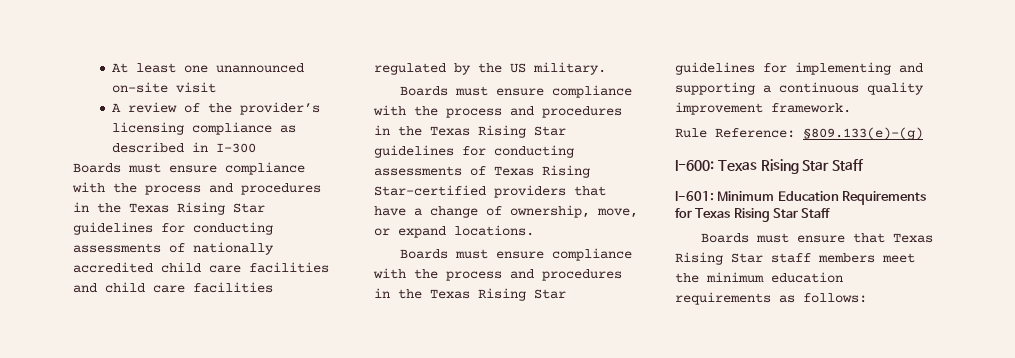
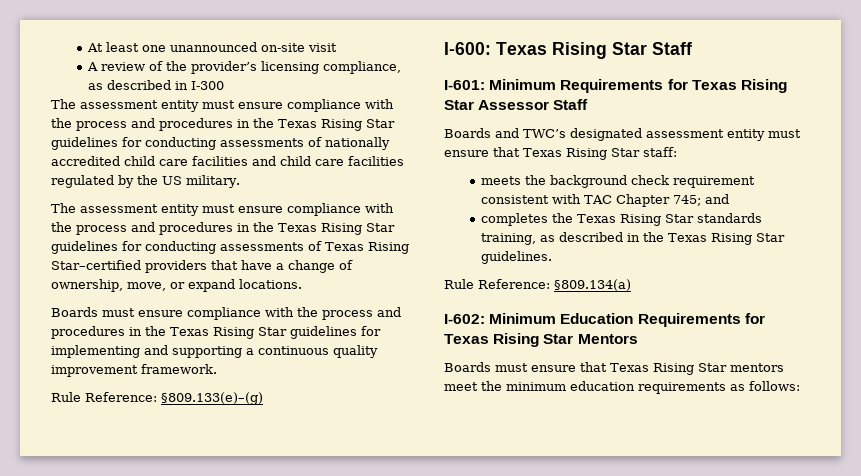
- A review of the provider’s licensing compliance as described in I-300
+ A review of the provider’s licensing compliance, as described in I-300
- Boards must ensure compliance with the process and procedures in the Texas Rising Star guidelines for conducting assessments of nationally accredited child care facilities and child care facilities regulated by the US military.
+ The assessment entity must ensure compliance with the process and procedures in the Texas Rising Star guidelines for conducting assessments of nationally accredited child care facilities and child care facilities regulated by the US military.
- Boards must ensure compliance with the process and procedures in the Texas Rising Star guidelines for conducting assessments of Texas Rising Star–certified providers that have a change of ownership, move, or expand locations.
+ The assessment entity must ensure compliance with the process and procedures in the Texas Rising Star guidelines for conducting assessments of Texas Rising Star–certified providers that have a change of ownership, move, or expand locations.
- I-601: Minimum Education Requirements for Texas Rising Star Staff
+ I-601: Minimum Requirements for Texas Rising Star Assessor Staff
+ Boards and TWC’s designated assessment entity must ensure that Texas Rising Star staff:
+ meets the background check requirement consistent with TAC Chapter 745; and
+ completes the Texas Rising Star standards training, as described in the Texas Rising Star guidelines.
+ Rule Reference: §809.134(a)
+ I-602: Minimum Education Requirements for Texas Rising Star Mentors
- Boards must ensure that Texas Rising Star staff members meet the minimum education requirements as follows:
+ Boards must ensure that Texas Rising Star mentors meet the minimum education requirements as follows:

